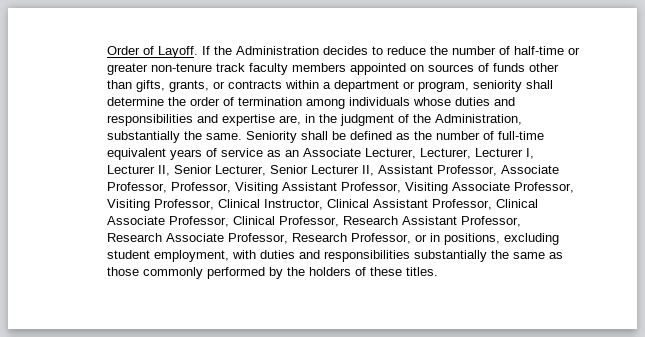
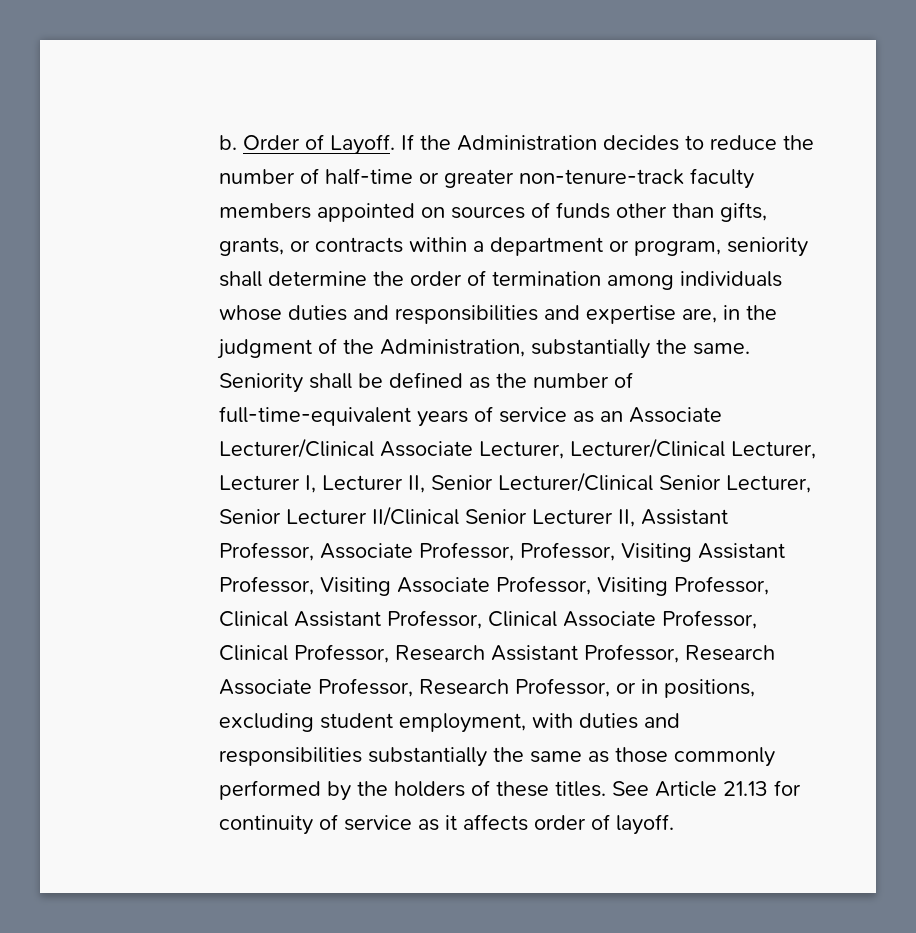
+ b.
- If the Administration decides to reduce the number of half-time or greater non-tenure track faculty members appointed on sources of funds other than gifts, grants, or contracts within a department or program, seniority shall determine the order of termination among individuals whose duties and responsibilities and expertise are, in the judgment of the Administration, substantially the same.
+ If the Administration decides to reduce the number of half-time or greater non-tenure-track faculty members appointed on sources of funds other than gifts, grants, or contracts within a department or program, seniority shall determine the order of termination among individuals whose duties and responsibilities and expertise are, in the judgment of the Administration, substantially the same.
- Seniority shall be defined as the number of full-time equivalent years of service as an Associate Lecturer, Lecturer, Lecturer I, Lecturer II, Senior Lecturer, Senior Lecturer II, Assistant Professor, Associate Professor, Professor, Visiting Assistant Professor, Visiting Associate Professor, Visiting Professor, Clinical Instructor, Clinical Assistant Professor, Clinical Associate Professor, Clinical Professor, Research Assistant Professor, Research Associate Professor, Research Professor, or in positions, excluding student employment, with duties and responsibilities substantially the same as those commonly performed by the holders of these titles.
+ Seniority shall be defined as the number of full-time-equivalent years of service as an Associate Lecturer/Clinical Associate Lecturer, Lecturer/Clinical Lecturer, Lecturer I, Lecturer II, Senior Lecturer/Clinical Senior Lecturer, Senior Lecturer II/Clinical Senior Lecturer II, Assistant Professor, Associate Professor, Professor, Visiting Assistant Professor, Visiting Associate Professor, Visiting Professor, Clinical Assistant Professor, Clinical Associate Professor, Clinical Professor, Research Assistant Professor, Research Associate Professor, Research Professor, or in positions, excluding student employment, with duties and responsibilities substantially the same as those commonly performed by the holders of these titles.
+ See Article 21.13 for continuity of service as it affects order of layoff.

